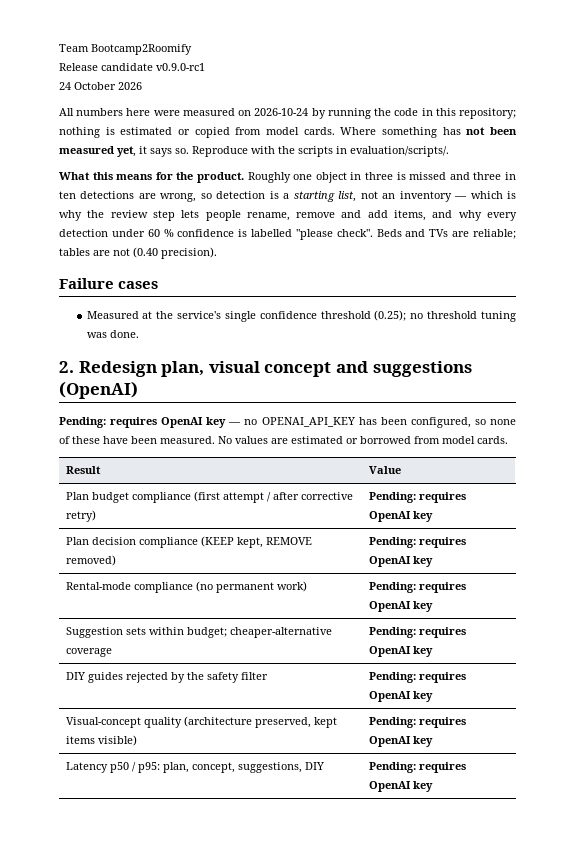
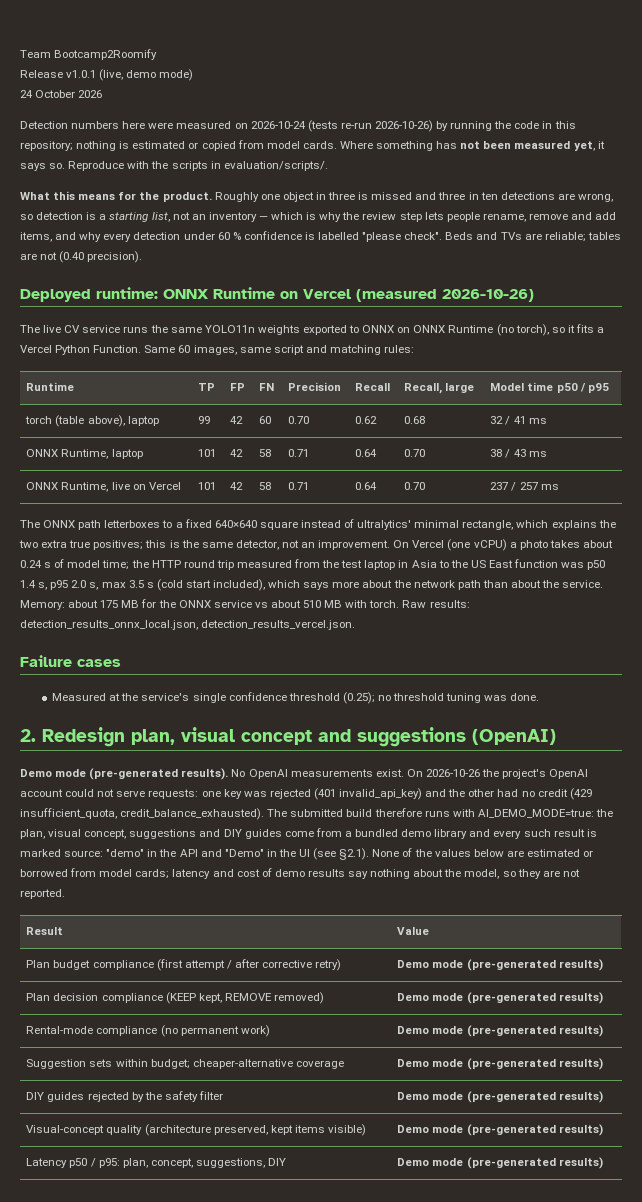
- Release candidate v0.9.0-rc1
+ Release v1.0.1 (live, demo mode)
- All numbers here were measured on 2026-10-24 by running the code in this repository; nothing is estimated or copied from model cards.
+ Detection numbers here were measured on 2026-10-24 (tests re-run 2026-10-26) by running the code in this repository; nothing is estimated or copied from model cards.
+ Deployed runtime: ONNX Runtime on Vercel (measured 2026-10-26)
+ The live CV service runs the same YOLO11n weights exported to ONNX on ONNX Runtime (no torch), so it fits a Vercel Python Function. Same 60 images, same script and matching rules:
+ Runtime | TP | FP | FN | Precision | Recall | Recall, large | Model time p50 / p95
+ torch (table above), laptop | 99 | 42 | 60 | 0.70 | 0.62 | 0.68 | 32 / 41 ms
+ ONNX Runtime, laptop | 101 | 42 | 58 | 0.71 | 0.64 | 0.70 | 38 / 43 ms
+ ONNX Runtime, live on Vercel | 101 | 42 | 58 | 0.71 | 0.64 | 0.70 | 237 / 257 ms
+ The ONNX path letterboxes to a fixed 640×640 square instead of ultralytics' minimal rectangle, which explains the two extra true positives; this is the same detector, not an improvement. On Vercel (one vCPU) a photo takes about 0.24 s of model time; the HTTP round trip measured from the test laptop in Asia to the US East function was p50 1.4 s, p95 2.0 s, max 3.5 s (cold start included), which says more about the network path than about the service. Memory: about 175 MB for the ONNX service vs about 510 MB with torch. Raw results: detection_results_onnx_local.json, detection_results_vercel.json.
- Pending: requires OpenAI key — no OPENAI_API_KEY has been configured, so none of these have been measured. No values are estimated or borrowed from model cards.
+ Demo mode (pre-generated results). No OpenAI measurements exist. On 2026-10-26 the project's OpenAI account could not serve requests: one key was rejected (401 invalid_api_key) and the other had no credit (429 insufficient_quota, credit_balance_exhausted). The submitted build therefore runs with AI_DEMO_MODE=true: the plan, visual concept, suggestions and DIY guides come from a bundled demo library and every such result is marked source: "demo" in the API and "Demo" in the UI (see §2.1). None of the values below are estimated or borrowed from model cards; latency and cost of demo results say nothing about the model, so they are not reported.
- Plan budget compliance (first attempt / after corrective retry) | Pending: requires OpenAI key
+ Plan budget compliance (first attempt / after corrective retry) | Demo mode (pre-generated results)
- Plan decision compliance (KEEP kept, REMOVE removed) | Pending: requires OpenAI key
+ Plan decision compliance (KEEP kept, REMOVE removed) | Demo mode (pre-generated results)
- Rental-mode compliance (no permanent work) | Pending: requires OpenAI key
+ Rental-mode compliance (no permanent work) | Demo mode (pre-generated results)
- Suggestion sets within budget; cheaper-alternative coverage | Pending: requires OpenAI key
+ Suggestion sets within budget; cheaper-alternative coverage | Demo mode (pre-generated results)
- DIY guides rejected by the safety filter | Pending: requires OpenAI key
+ DIY guides rejected by the safety filter | Demo mode (pre-generated results)
- Visual-concept quality (architecture preserved, kept items visible) | Pending: requires OpenAI key
+ Visual-concept quality (architecture preserved, kept items visible) | Demo mode (pre-generated results)
- Latency p50 / p95: plan, concept, suggestions, DIY | Pending: requires OpenAI key
+ Latency p50 / p95: plan, concept, suggestions, DIY | Demo mode (pre-generated results)

